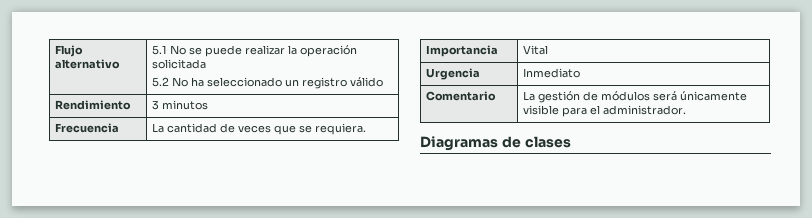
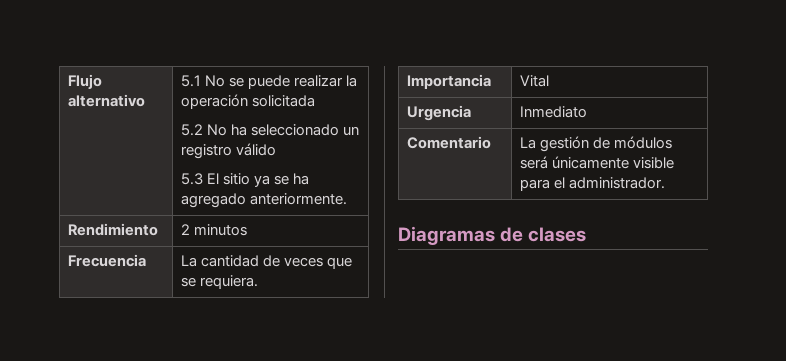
  Flujo alternativo | 5.1 No se puede realizar la operación solicitada
  5.2 No ha seleccionado un registro válido
+ 5.3 El sitio ya se ha agregado anteriormente.
- Rendimiento | 3 minutos
+ Rendimiento | 2 minutos

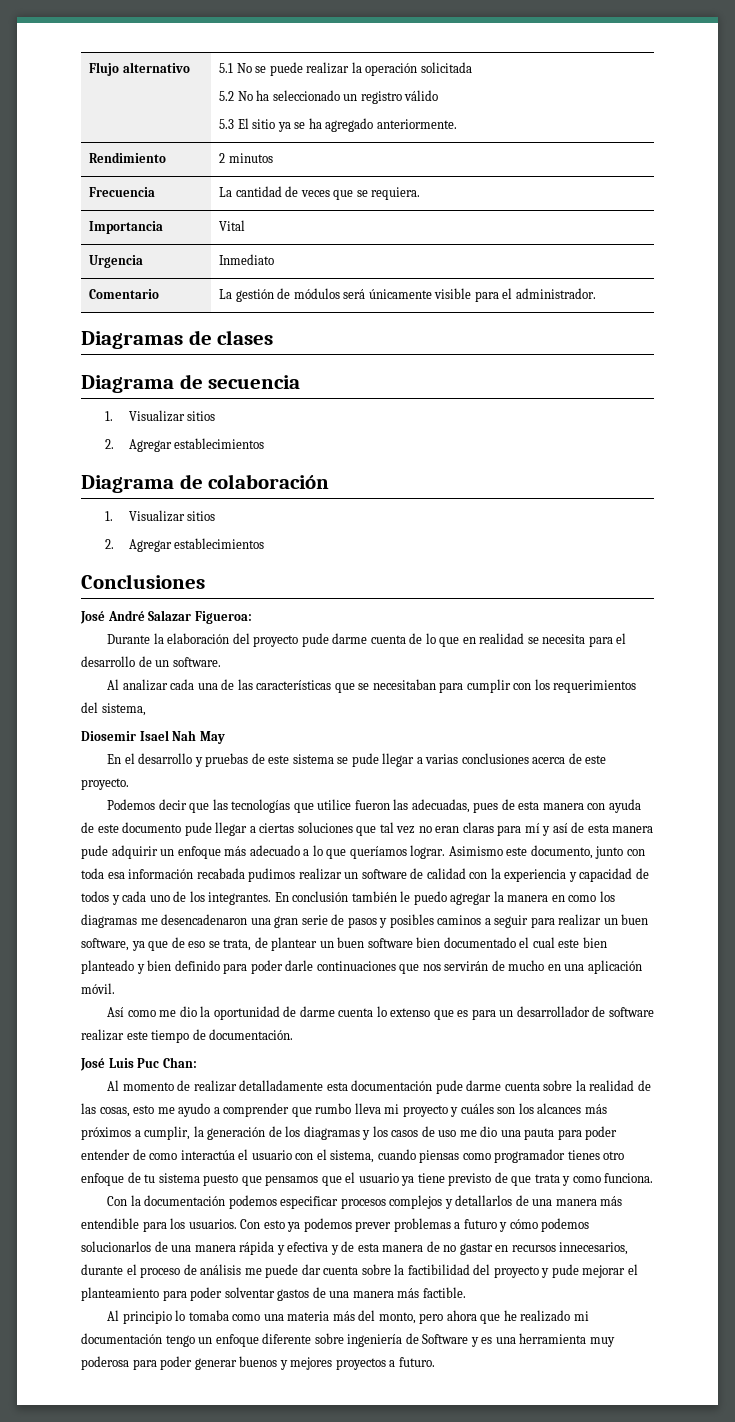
+ Diagrama de secuencia
+ 1. Visualizar sitios
+ 2. Agregar establecimientos
+ Diagrama de colaboración
+ 1. Visualizar sitios
+ 2. Agregar establecimientos
+ Conclusiones
+ José André Salazar Figueroa:
+ Durante la elaboración del proyecto pude darme cuenta de lo que en realidad se necesita para el desarrollo de un software.
+ Al analizar cada una de las características que se necesitaban para cumplir con los requerimientos del sistema,
+ Diosemir Isael Nah May
+ En el desarrollo y pruebas de este sistema se pude llegar a varias conclusiones acerca de este proyecto.
+ Podemos decir que las tecnologías que utilice fueron las adecuadas, pues de esta manera con ayuda de este documento pude llegar a ciertas soluciones que tal vez no eran claras para mí y así de esta manera pude adquirir un enfoque más adecuado a lo que queríamos lograr. Asimismo este documento, junto con toda esa información recabada pudimos realizar un software de calidad con la experiencia y capacidad de todos y cada uno de los integrantes. En conclusión también le puedo agregar la manera en como los diagramas me desencadenaron una gran serie de pasos y posibles caminos a seguir para realizar un buen software, ya que de eso se trata, de plantear un buen software bien documentado el cual este bien planteado y bien definido para poder darle continuaciones que nos servirán de mucho en una aplicación móvil.
+ Así como me dio la oportunidad de darme cuenta lo extenso que es para un desarrollador de software realizar este tiempo de documentación.
+ José Luis Puc Chan:
+ Al momento de realizar detalladamente esta documentación pude darme cuenta sobre la realidad de las cosas, esto me ayudo a comprender que rumbo lleva mi proyecto y cuáles son los alcances más próximos a cumplir, la generación de los diagramas y los casos de uso me dio una pauta para poder entender de como interactúa el usuario con el sistema, cuando piensas como programador tienes otro enfoque de tu sistema puesto que pensamos que el usuario ya tiene previsto de que trata y como funciona.
+ Con la documentación podemos especificar procesos complejos y detallarlos de una manera más entendible para los usuarios. Con esto ya podemos prever problemas a futuro y cómo podemos solucionarlos de una manera rápida y efectiva y de esta manera de no gastar en recursos innecesarios, durante el proceso de análisis me puede dar cuenta sobre la factibilidad del proyecto y pude mejorar el planteamiento para poder solventar gastos de una manera más factible.
+ Al principio lo tomaba como una materia más del monto, pero ahora que he realizado mi documentación tengo un enfoque diferente sobre ingeniería de Software y es una herramienta muy poderosa para poder generar buenos y mejores proyectos a futuro.

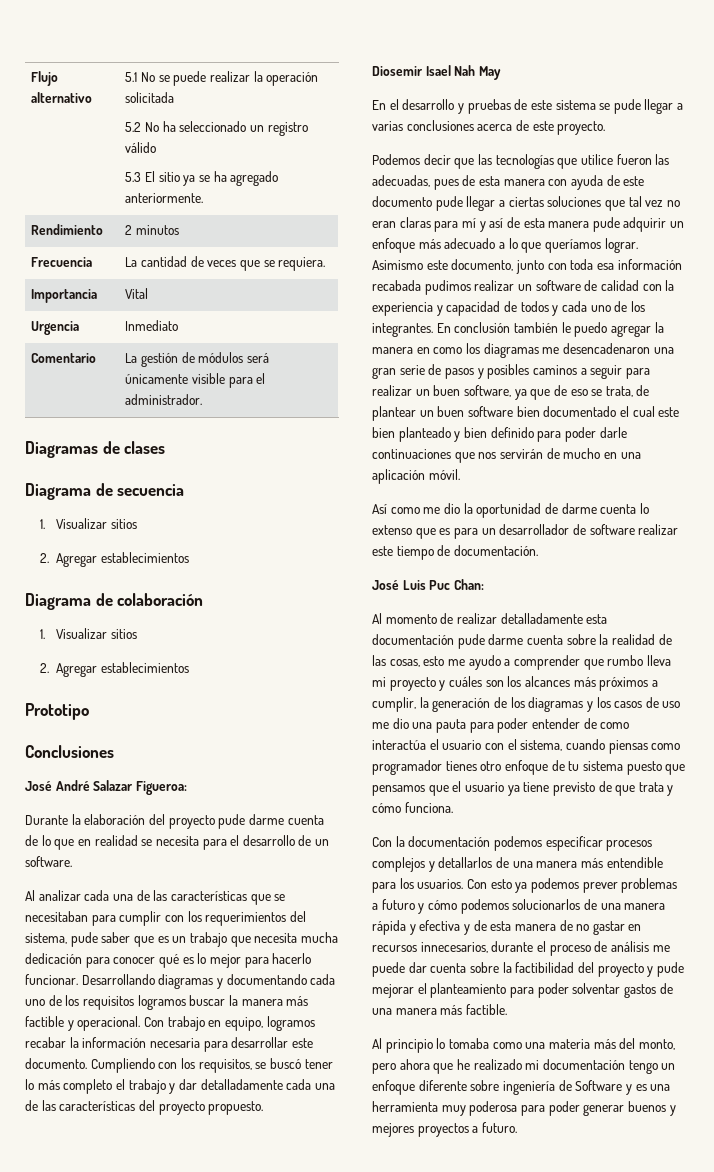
+ Prototipo
- Al analizar cada una de las características que se necesitaban para cumplir con los requerimientos del sistema,
+ Al analizar cada una de las características que se necesitaban para cumplir con los requerimientos del sistema, pude saber que es un trabajo que necesita mucha dedicación para conocer qué es lo mejor para hacerlo funcionar. Desarrollando diagramas y documentando cada uno de los requisitos logramos buscar la manera más factible y operacional. Con trabajo en equipo, logramos recabar la información necesaria para desarrollar este documento. Cumpliendo con los requisitos, se buscó tener lo más completo el trabajo y dar detalladamente cada una de las características del proyecto propuesto.
- Al momento de realizar detalladamente esta documentación pude darme cuenta sobre la realidad de las cosas, esto me ayudo a comprender que rumbo lleva mi proyecto y cuáles son los alcances más próximos a cumplir, la generación de los diagramas y los casos de uso me dio una pauta para poder entender de como interactúa el usuario con el sistema, cuando piensas como programador tienes otro enfoque de tu sistema puesto que pensamos que el usuario ya tiene previsto de que trata y como funciona.
+ Al momento de realizar detalladamente esta documentación pude darme cuenta sobre la realidad de las cosas, esto me ayudo a comprender que rumbo lleva mi proyecto y cuáles son los alcances más próximos a cumplir, la generación de los diagramas y los casos de uso me dio una pauta para poder entender de como interactúa el usuario con el sistema, cuando piensas como programador tienes otro enfoque de tu sistema puesto que pensamos que el usuario ya tiene previsto de que trata y cómo funciona.

